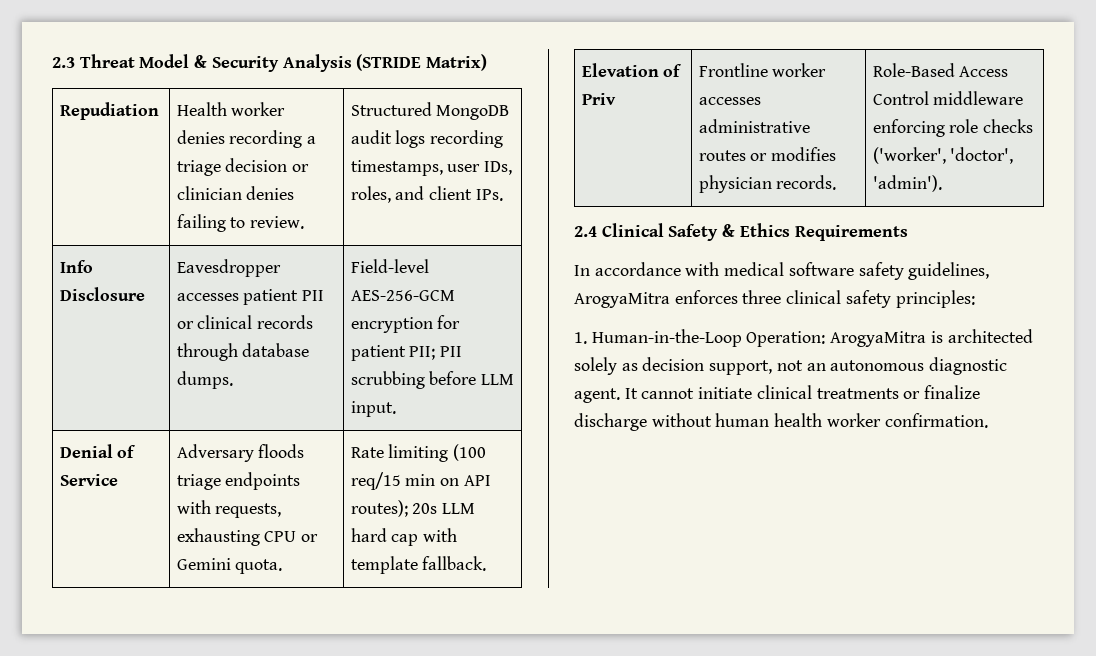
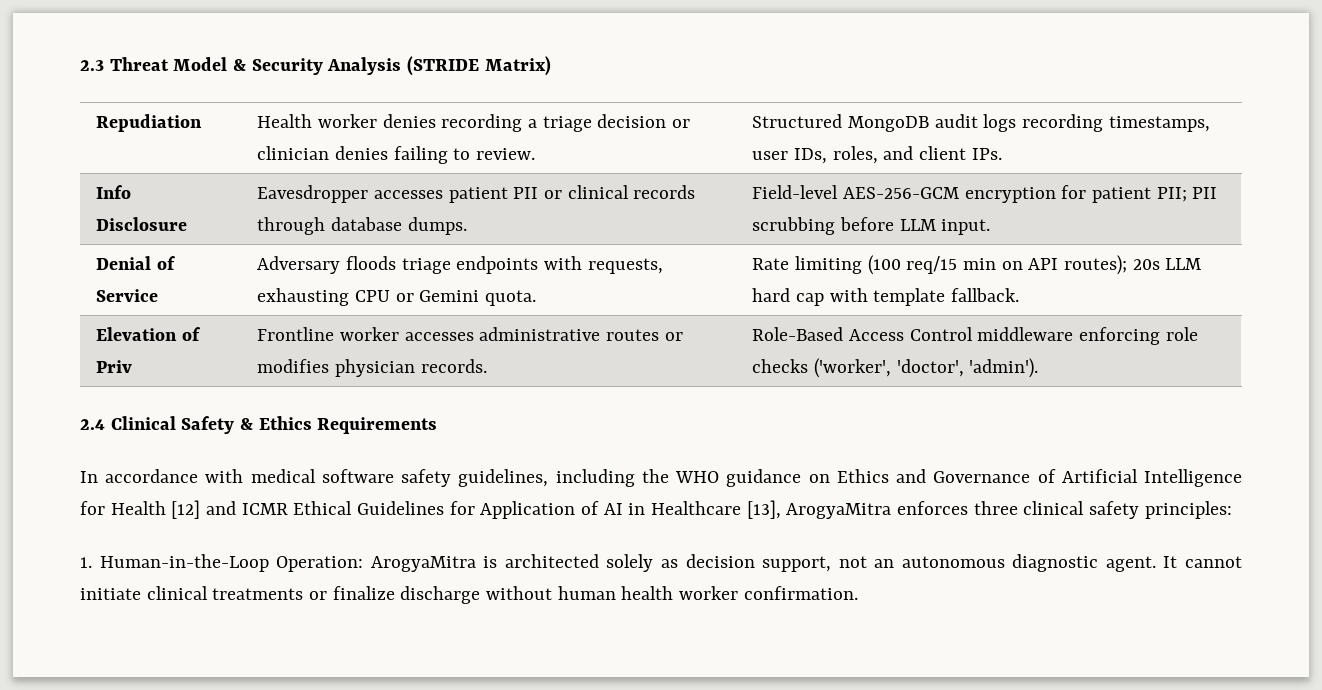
- In accordance with medical software safety guidelines, ArogyaMitra enforces three clinical safety principles:
+ In accordance with medical software safety guidelines, including the WHO guidance on Ethics and Governance of Artificial Intelligence for Health [12] and ICMR Ethical Guidelines for Application of AI in Healthcare [13], ArogyaMitra enforces three clinical safety principles:

